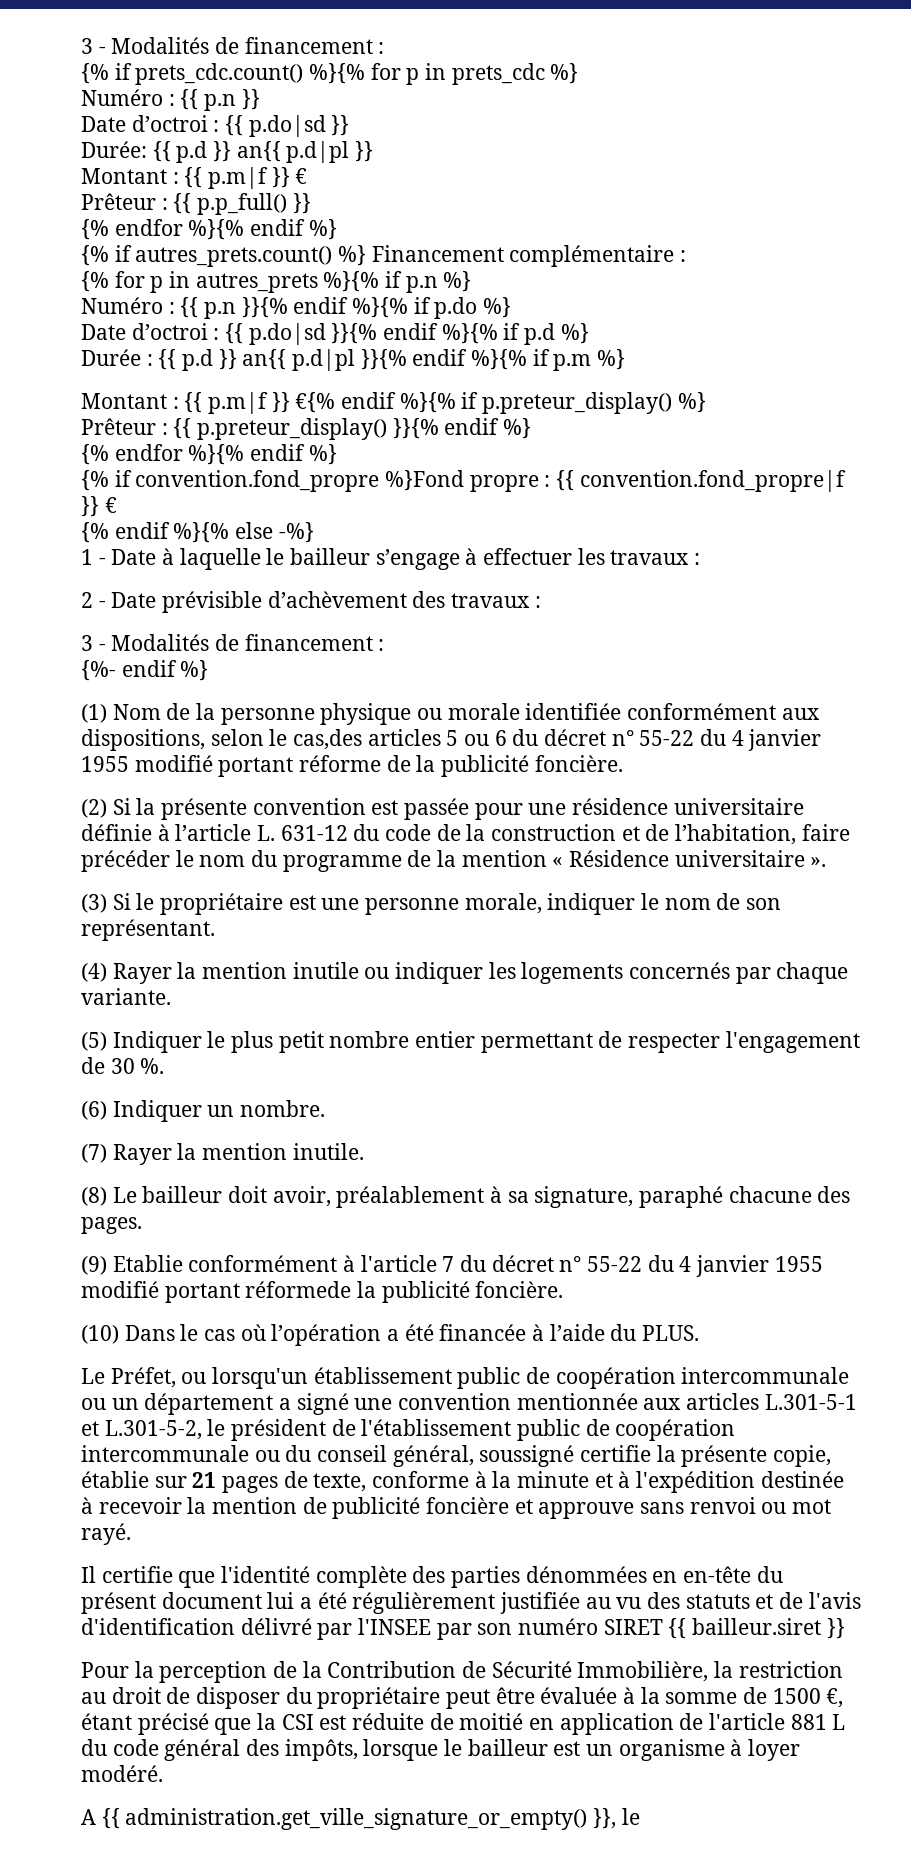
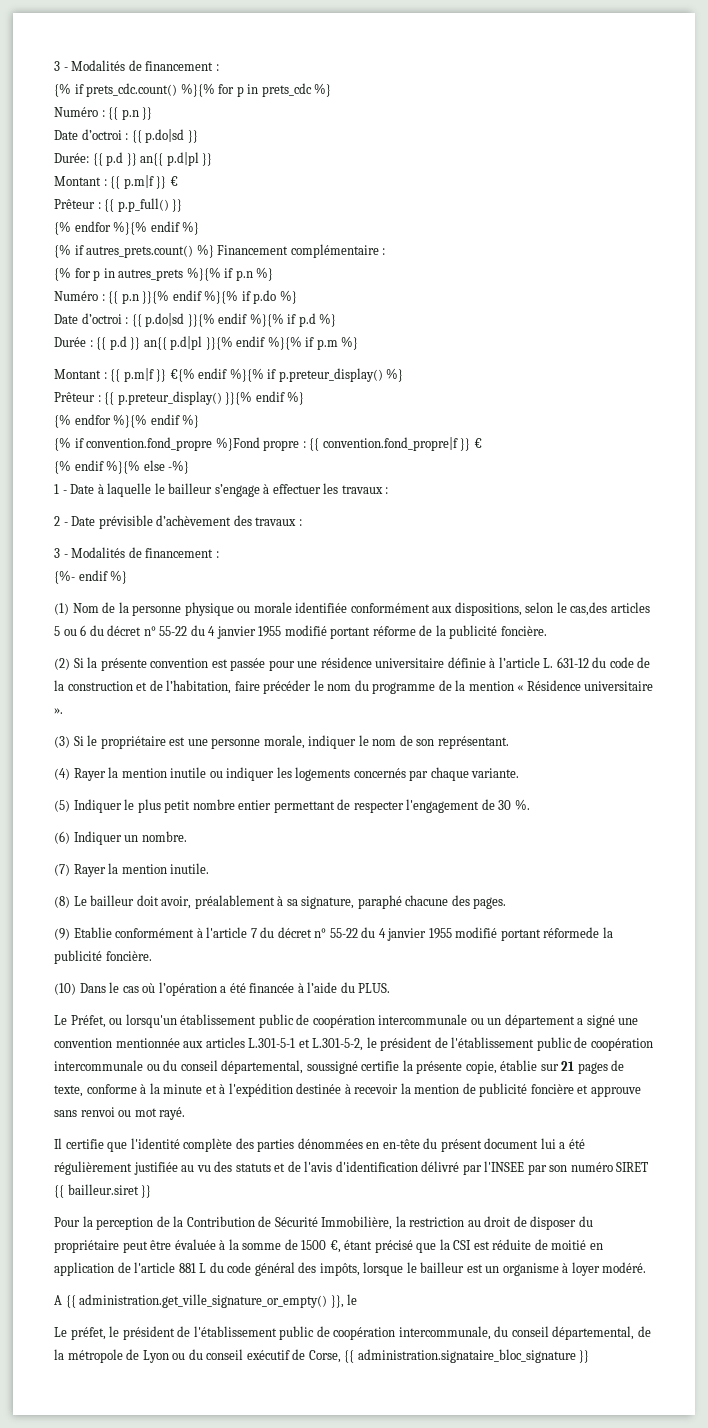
- Le Préfet, ou lorsqu'un établissement public de coopération intercommunale ou un département a signé une convention mentionnée aux articles L.301-5-1 et L.301-5-2, le président de l'établissement public de coopération intercommunale ou du conseil général, soussigné certifie la présente copie, établie sur 21 pages de texte, conforme à la minute et à l'expédition destinée à recevoir la mention de publicité foncière et approuve sans renvoi ou mot rayé.
+ Le Préfet, ou lorsqu'un établissement public de coopération intercommunale ou un département a signé une convention mentionnée aux articles L.301-5-1 et L.301-5-2, le président de l'établissement public de coopération intercommunale ou du conseil départemental, soussigné certifie la présente copie, établie sur 21 pages de texte, conforme à la minute et à l'expédition destinée à recevoir la mention de publicité foncière et approuve sans renvoi ou mot rayé.
+ Le préfet, le président de l'établissement public de coopération intercommunale, du conseil départemental, de la métropole de Lyon ou du conseil exécutif de Corse, {{ administration.signataire_bloc_signature }}

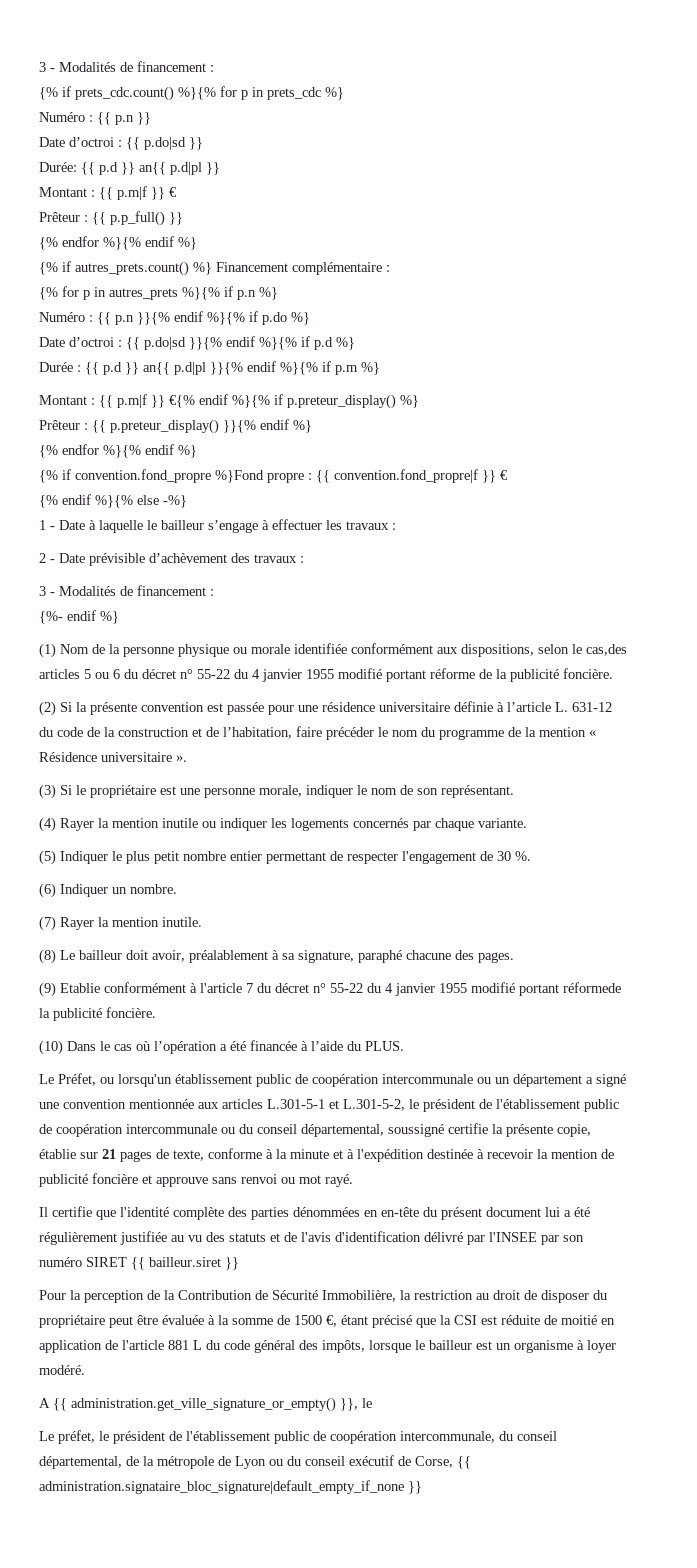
- Le préfet, le président de l'établissement public de coopération intercommunale, du conseil départemental, de la métropole de Lyon ou du conseil exécutif de Corse, {{ administration.signataire_bloc_signature }}
+ Le préfet, le président de l'établissement public de coopération intercommunale, du conseil départemental, de la métropole de Lyon ou du conseil exécutif de Corse, {{ administration.signataire_bloc_signature|default_empty_if_none }}

